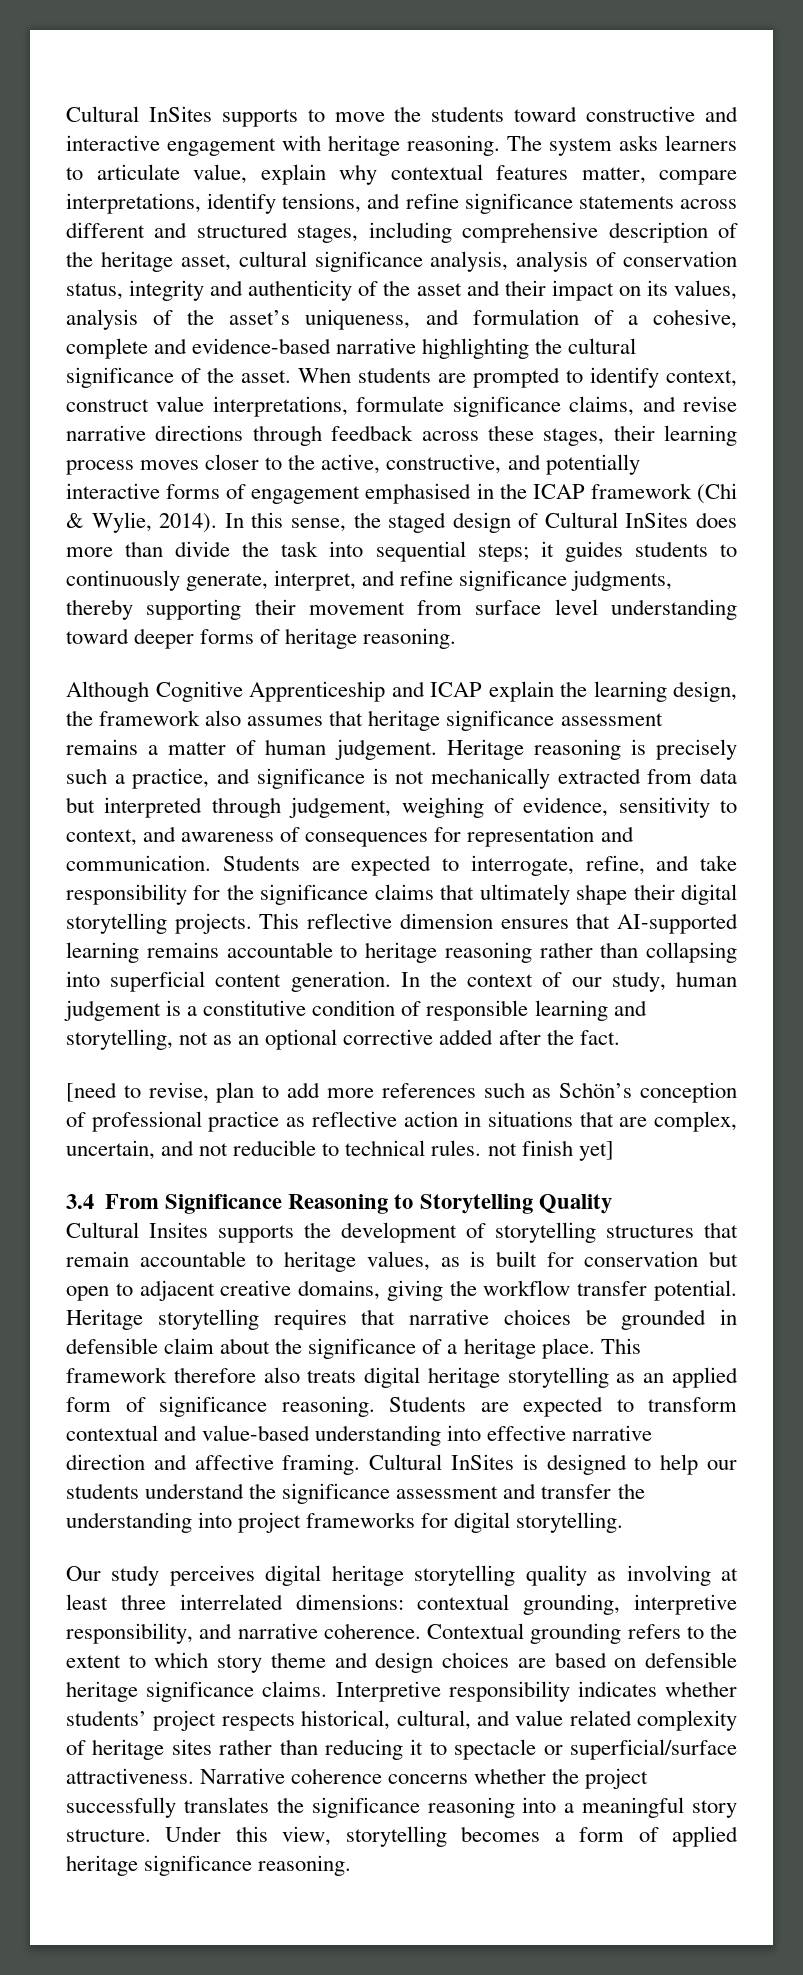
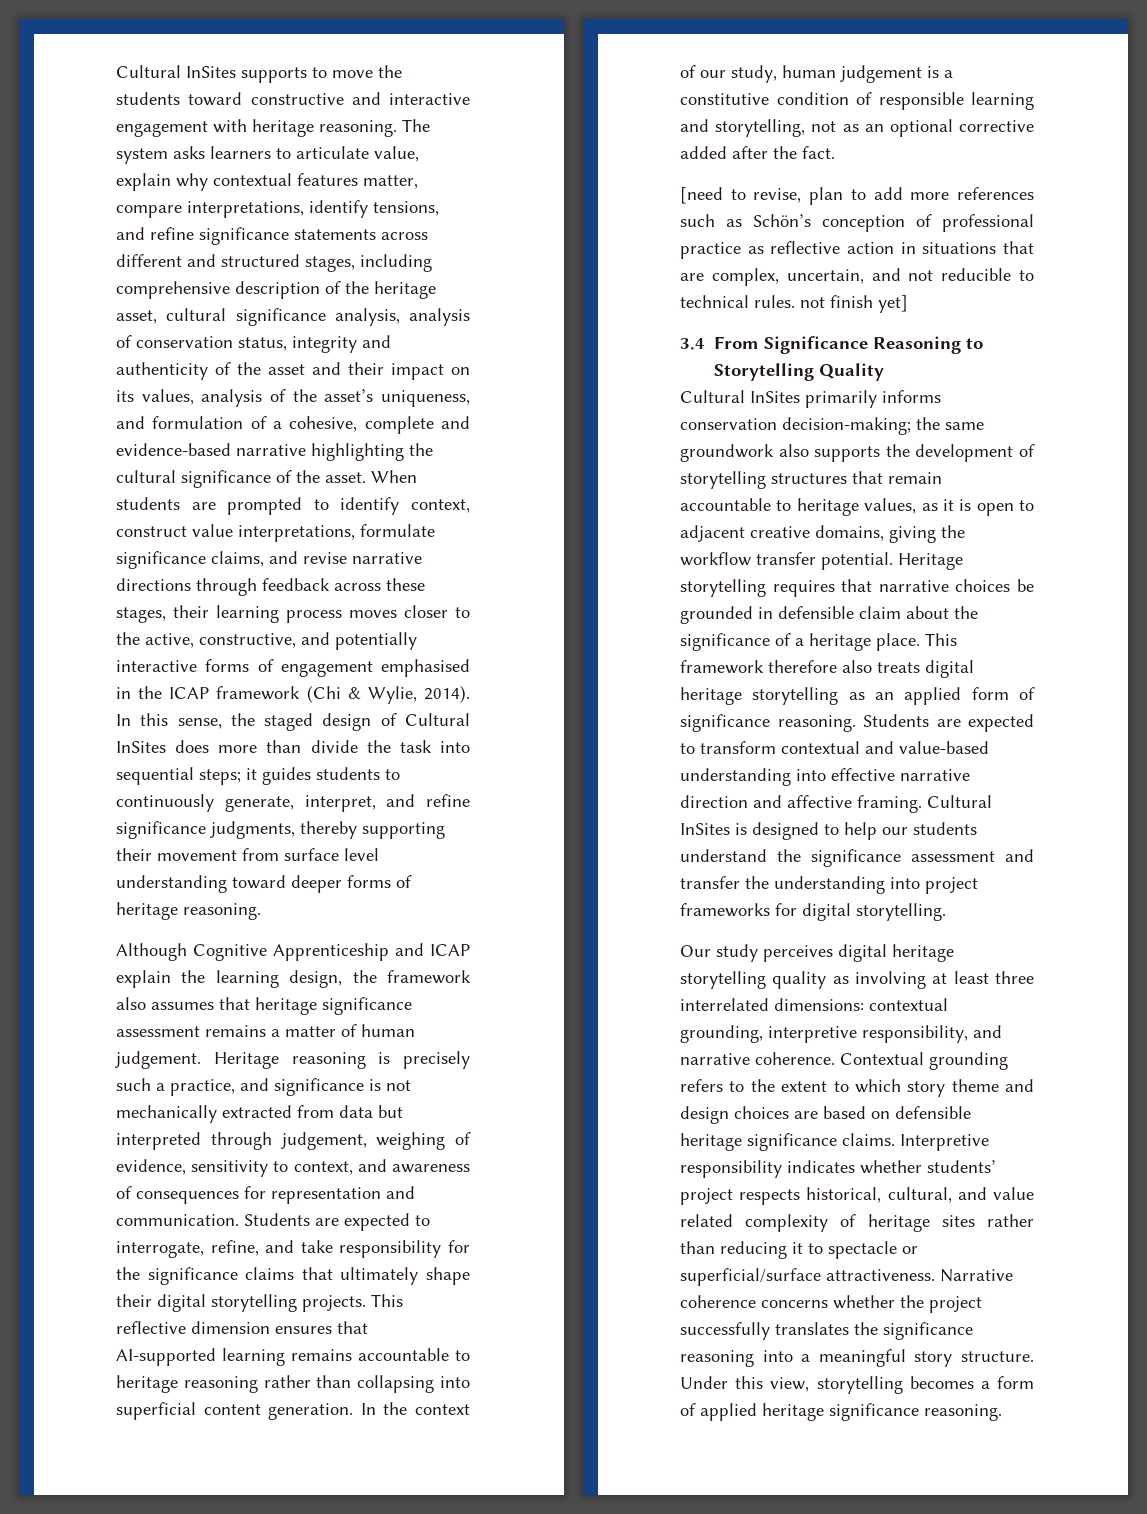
- Cultural Insites supports the development of storytelling structures that remain accountable to heritage values, as is built for conservation but open to adjacent creative domains, giving the workflow transfer potential.
+ Cultural InSites primarily informs conservation decision-making; the same groundwork also supports the development of storytelling structures that remain accountable to heritage values, as it is open to adjacent creative domains, giving the workflow transfer potential.

